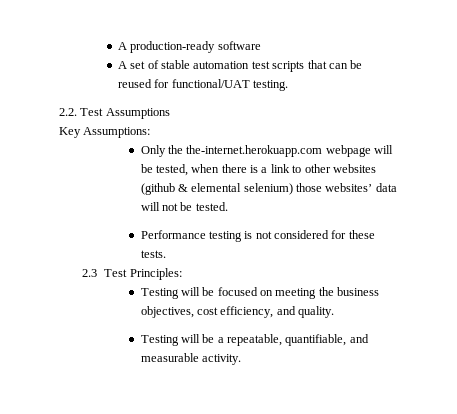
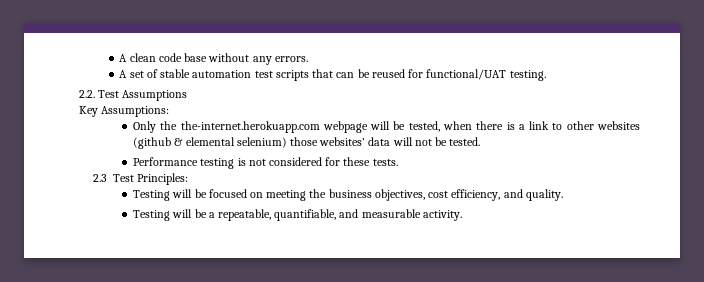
- A production-ready software
+ A clean code base without any errors.

